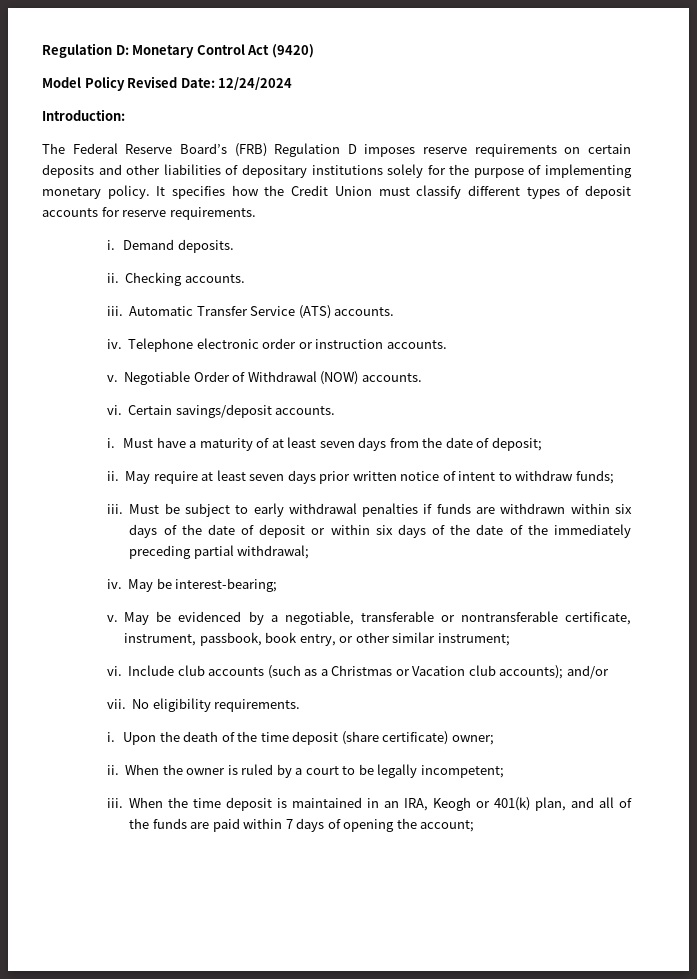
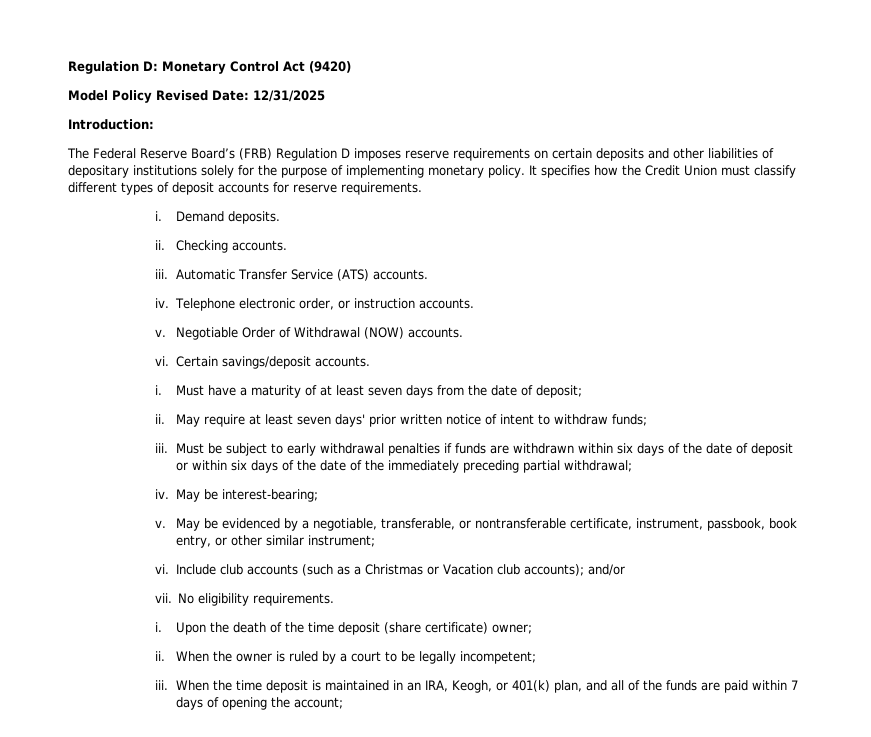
- Model Policy Revised Date: 12/24/2024
+ Model Policy Revised Date: 12/31/2025
- Telephone electronic order or instruction accounts.
+ Telephone electronic order, or instruction accounts.
- May require at least seven days prior written notice of intent to withdraw funds;
+ May require at least seven days' prior written notice of intent to withdraw funds;
- May be evidenced by a negotiable, transferable or nontransferable certificate, instrument, passbook, book entry, or other similar instrument;
+ May be evidenced by a negotiable, transferable, or nontransferable certificate, instrument, passbook, book entry, or other similar instrument;
- When the time deposit is maintained in an IRA, Keogh or 401(k) plan, and all of the funds are paid within 7 days of opening the account;
+ When the time deposit is maintained in an IRA, Keogh, or 401(k) plan, and all of the funds are paid within 7 days of opening the account;

